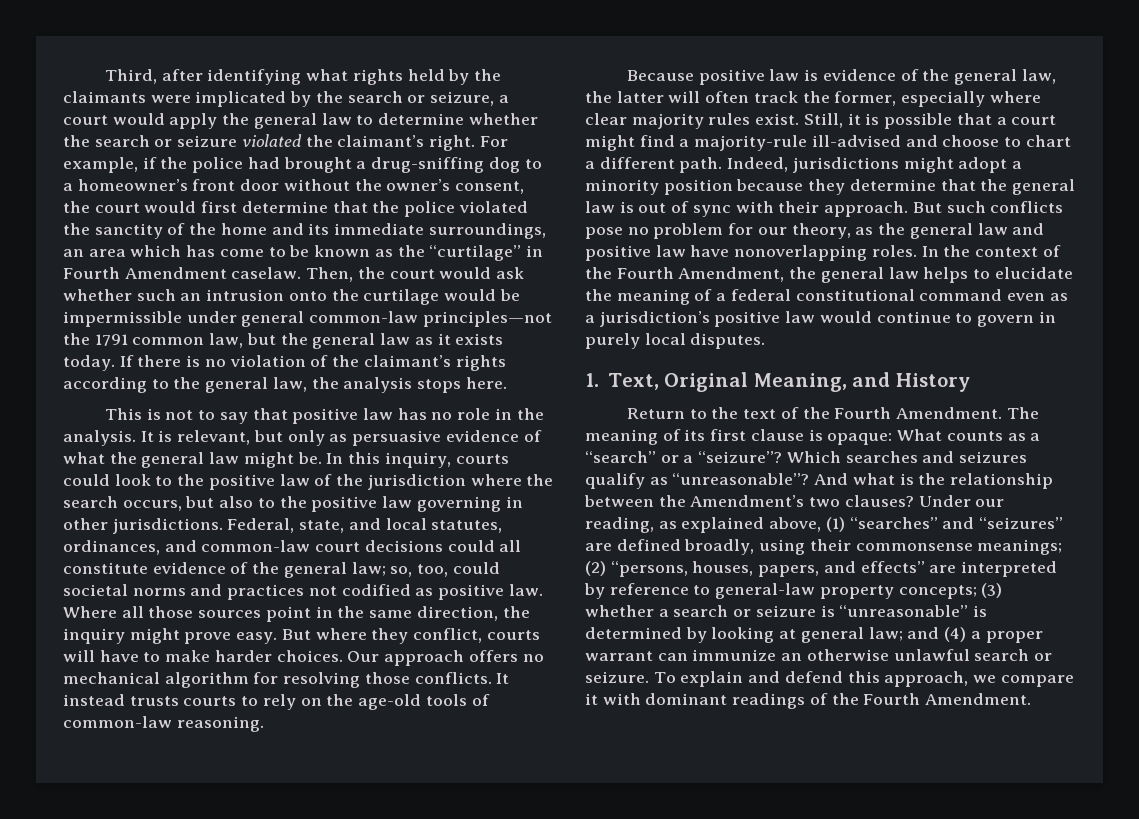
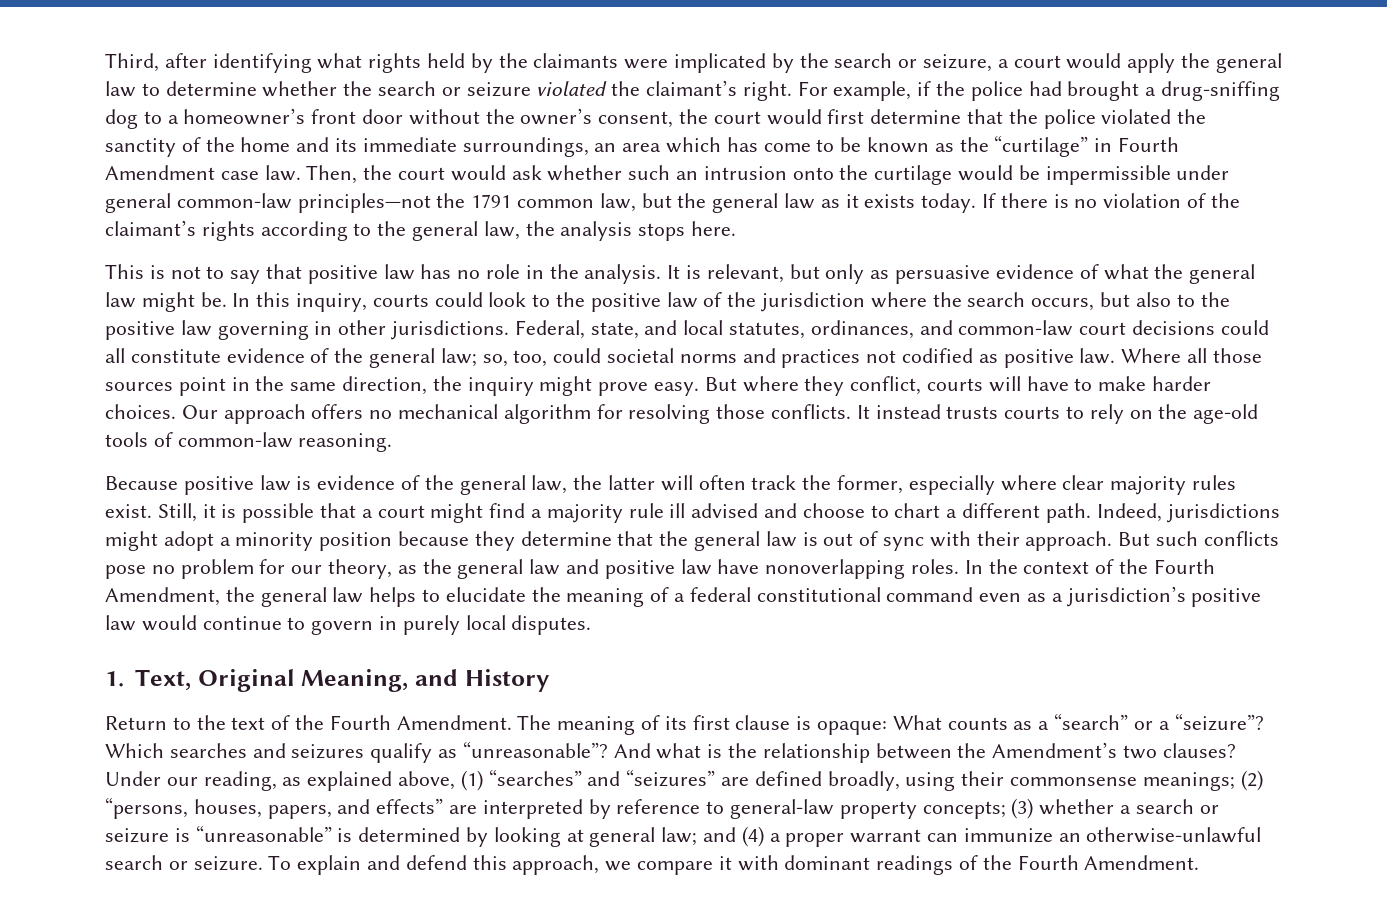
- For example, if the police had brought a drug-sniffing dog to a homeowner’s front door without the owner’s consent, the court would first determine that the police violated the sanctity of the home and its immediate surroundings, an area which has come to be known as the “curtilage” in Fourth Amendment caselaw.
+ For example, if the police had brought a drug-sniffing dog to a homeowner’s front door without the owner’s consent, the court would first determine that the police violated the sanctity of the home and its immediate surroundings, an area which has come to be known as the “curtilage” in Fourth Amendment case law.
- Still, it is possible that a court might find a majority-rule ill-advised and choose to chart a different path.
+ Still, it is possible that a court might find a majority rule ill advised and choose to chart a different path.
- Under our reading, as explained above, (1) “searches” and “seizures” are defined broadly, using their commonsense meanings; (2) “persons, houses, papers, and effects” are interpreted by reference to general-law property concepts; (3) whether a search or seizure is “unreasonable” is determined by looking at general law; and (4) a proper warrant can immunize an otherwise unlawful search or seizure.
+ Under our reading, as explained above, (1) “searches” and “seizures” are defined broadly, using their commonsense meanings; (2) “persons, houses, papers, and effects” are interpreted by reference to general-law property concepts; (3) whether a search or seizure is “unreasonable” is determined by looking at general law; and (4) a proper warrant can immunize an otherwise-unlawful search or seizure.

